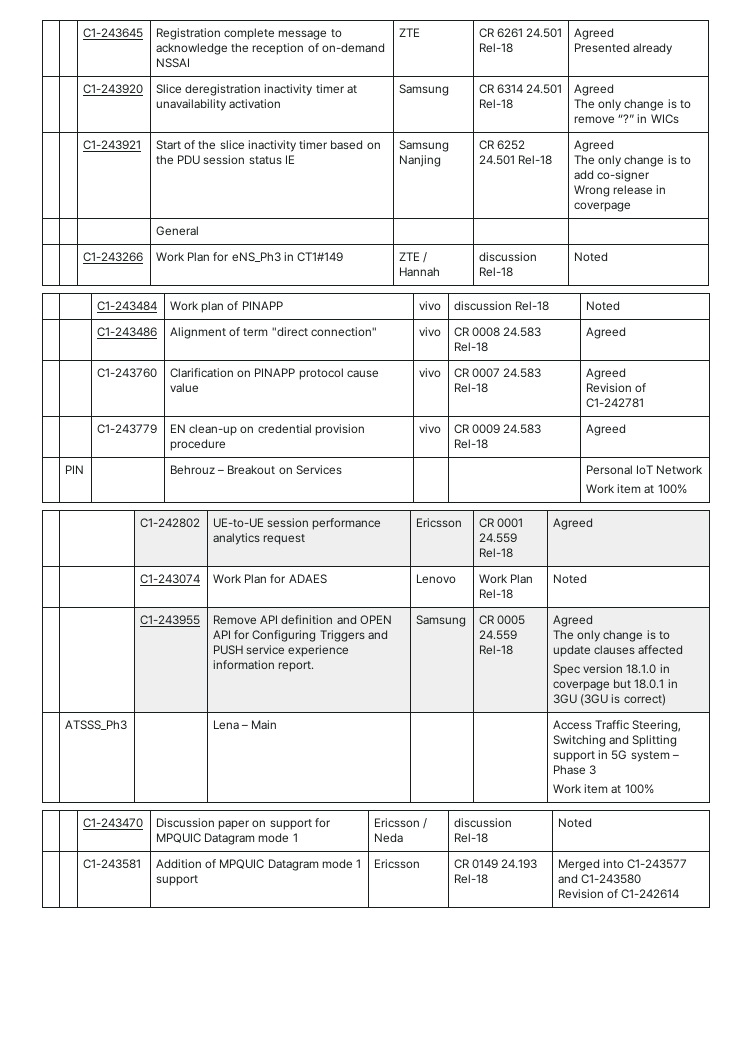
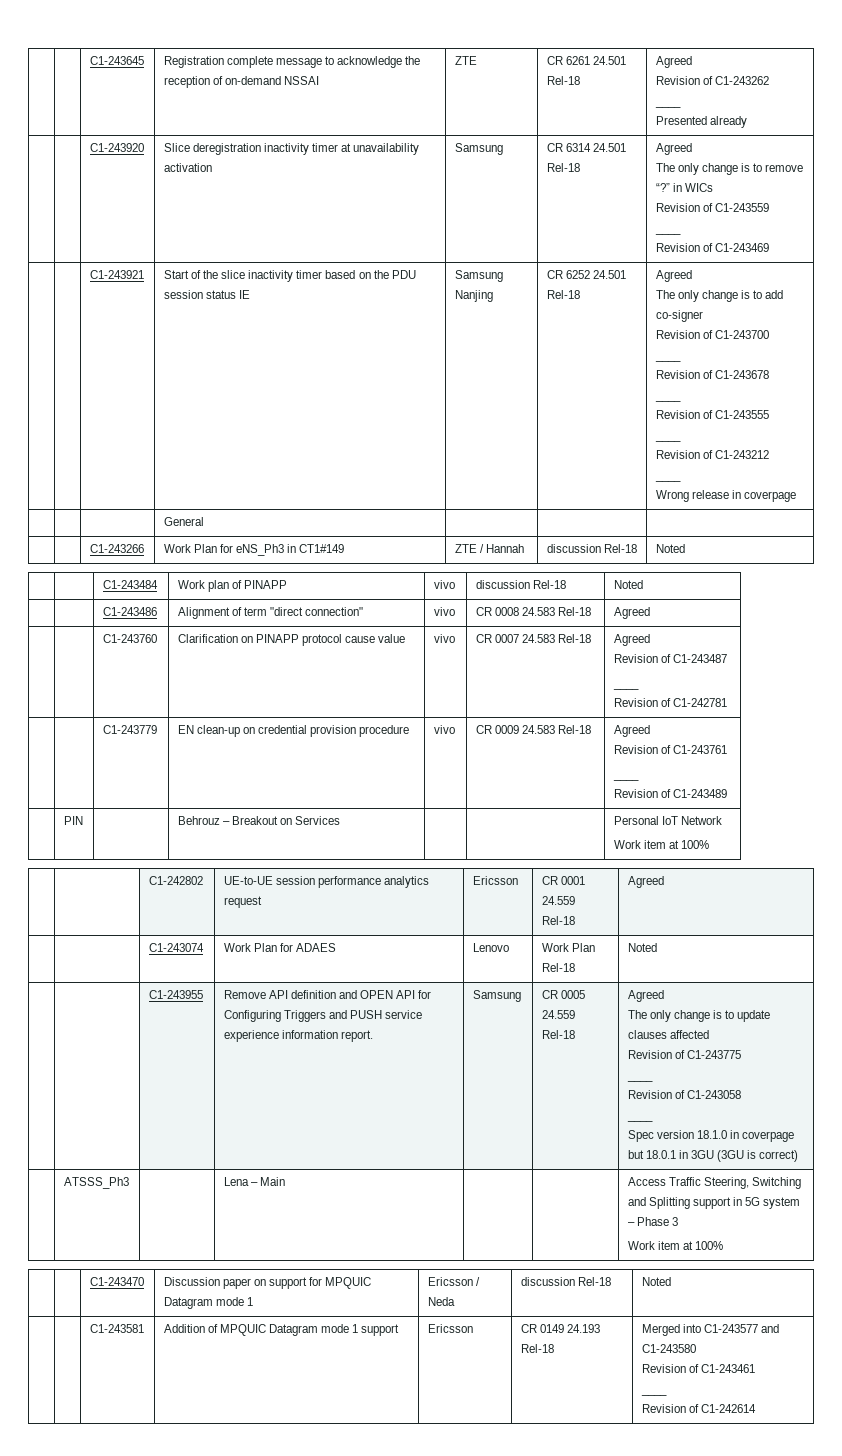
  | | C1-243645 | Registration complete message to acknowledge the reception of on-demand NSSAI | ZTE | CR 6261 24.501 Rel-18 | Agreed
+ Revision of C1-243262
+ ____
  | | C1-243920 | Slice deregistration inactivity timer at unavailability activation | Samsung | CR 6314 24.501 Rel-18 | Agreed
  The only change is to remove “?” in WICs
+ Revision of C1-243559
+ ____
+ Revision of C1-243469
+ Revision of C1-243700
+ ____
+ Revision of C1-243678
+ ____
+ Revision of C1-243555
+ ____
+ Revision of C1-243212
+ ____
  | | C1-243760 | Clarification on PINAPP protocol cause value | vivo | CR 0007 24.583 Rel-18 | Agreed
+ Revision of C1-243487
+ ____
  | | C1-243779 | EN clean-up on credential provision procedure | vivo | CR 0009 24.583 Rel-18 | Agreed
+ Revision of C1-243761
+ ____
+ Revision of C1-243489
+ Revision of C1-243775
+ ____
+ Revision of C1-243058
+ ____
  | | C1-243581 | Addition of MPQUIC Datagram mode 1 support | Ericsson | CR 0149 24.193 Rel-18 | Merged into C1-243577 and C1-243580
+ Revision of C1-243461
+ ____

